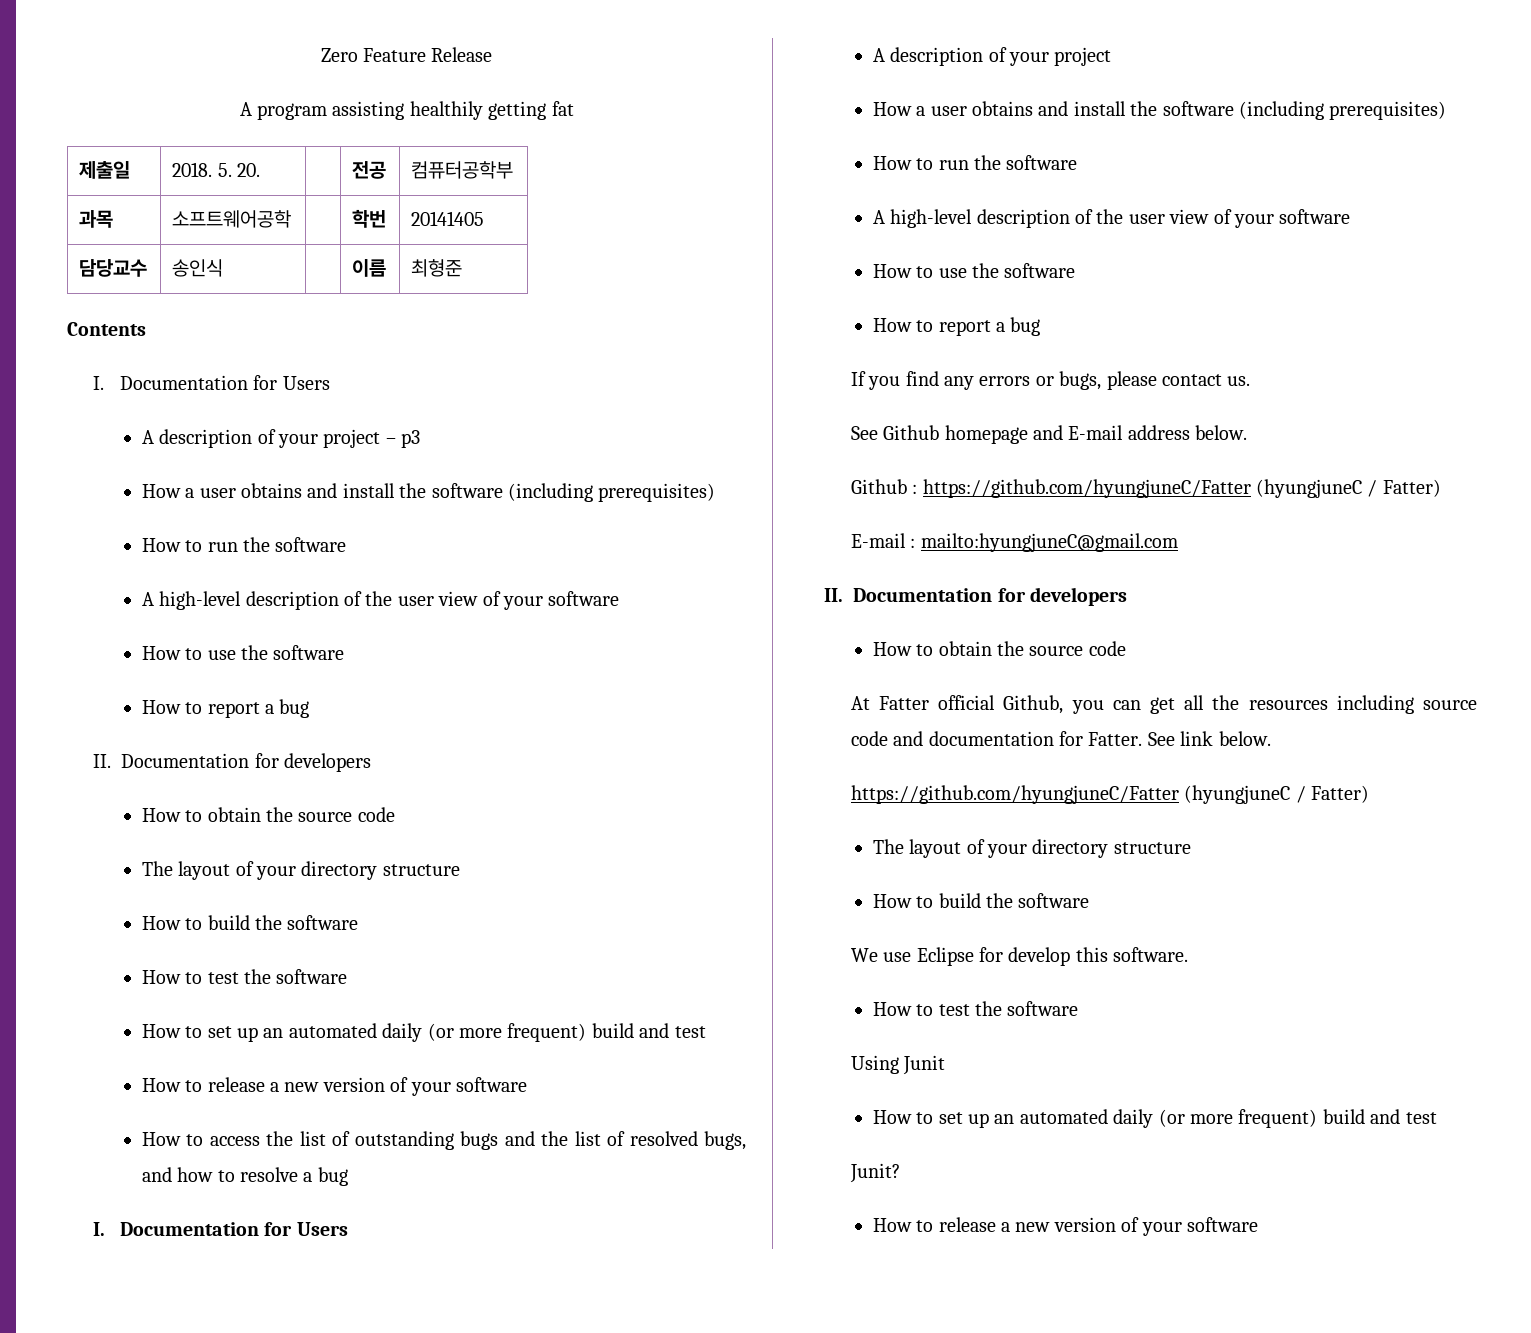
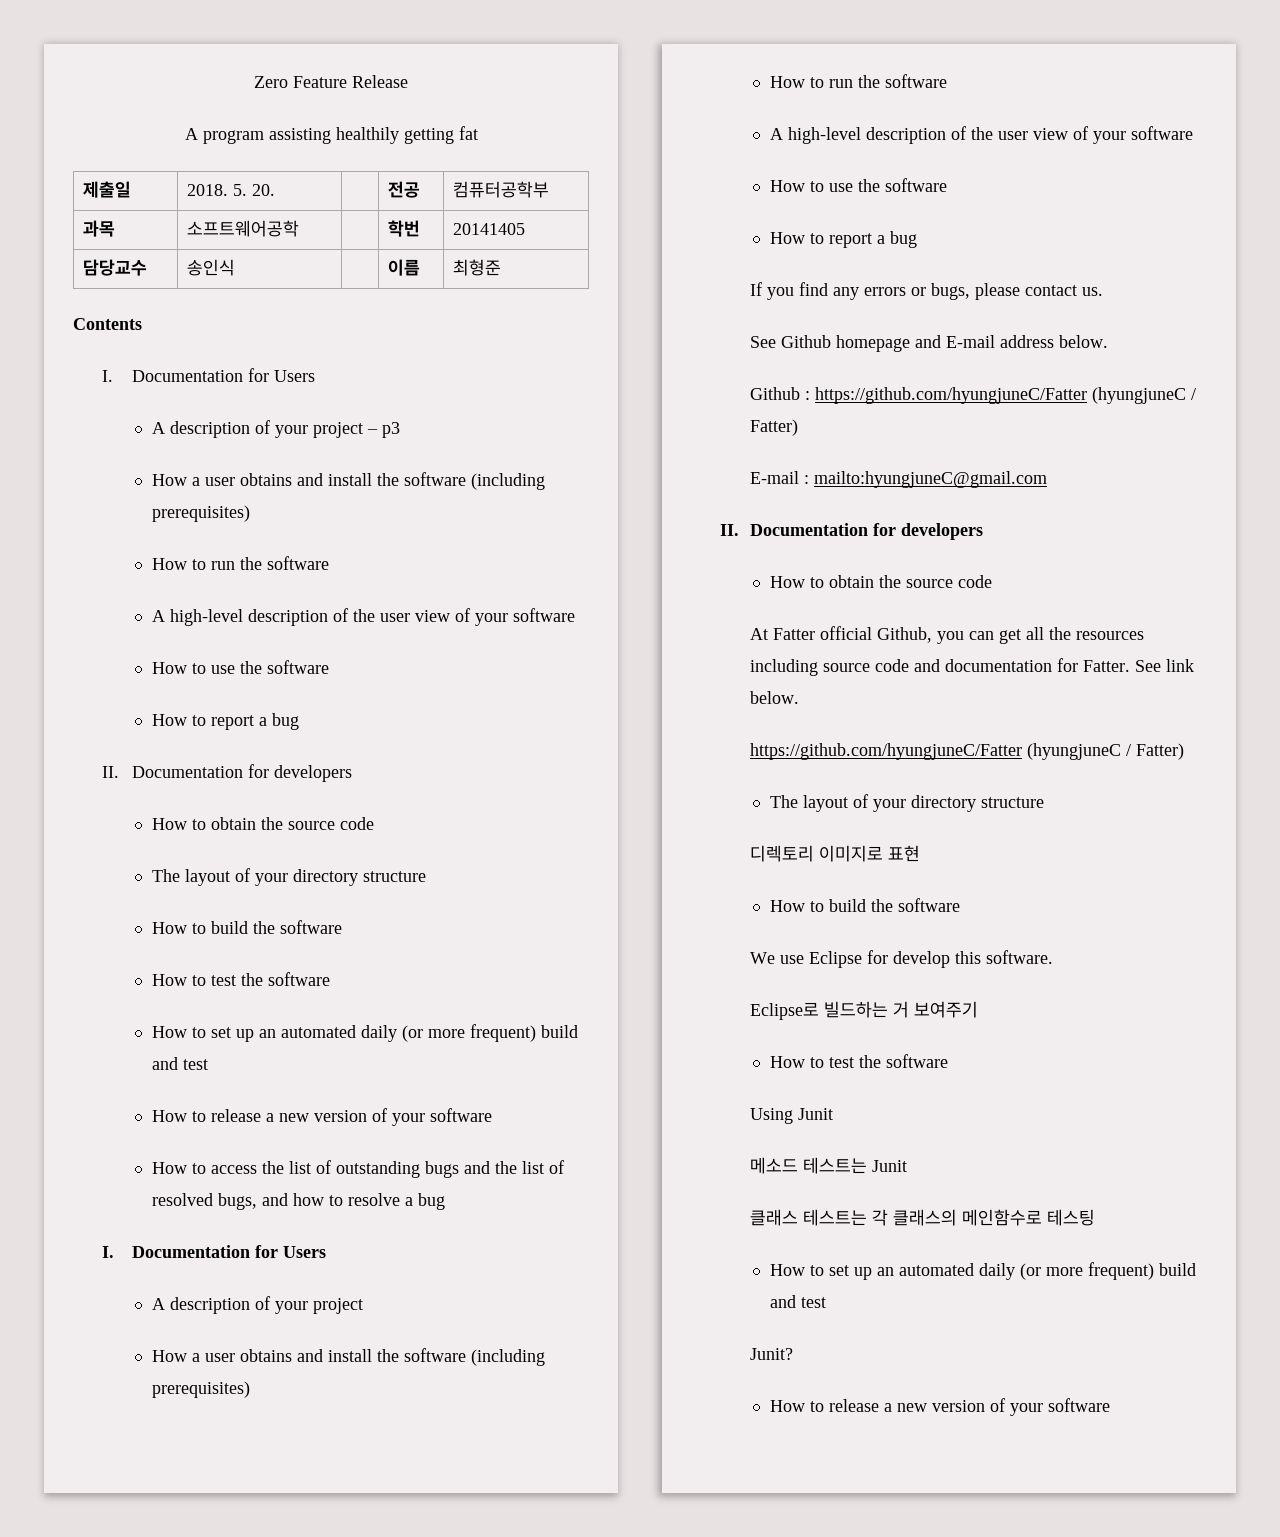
+ 디렉토리 이미지로 표현
+ Eclipse로 빌드하는 거 보여주기
+ 메소드 테스트는 Junit
+ 클래스 테스트는 각 클래스의 메인함수로 테스팅

